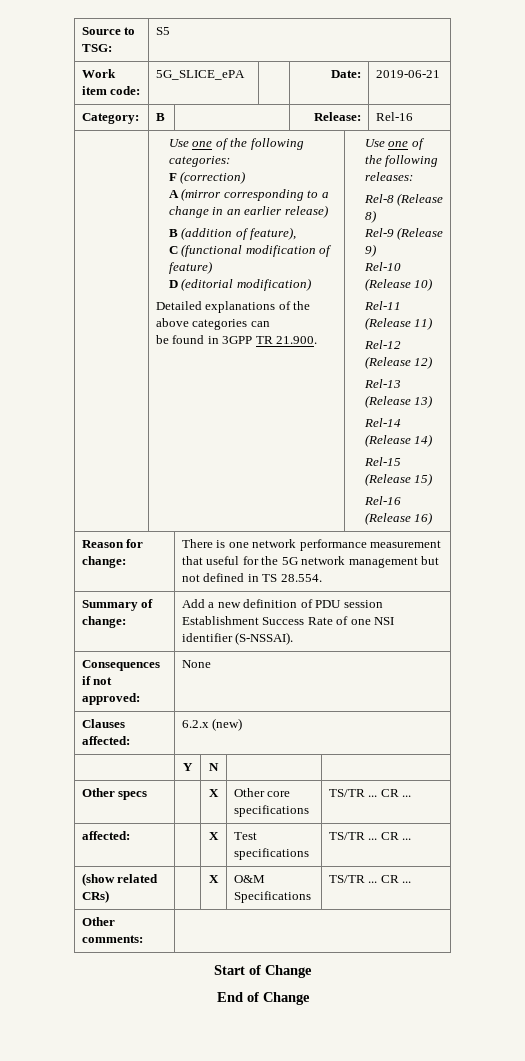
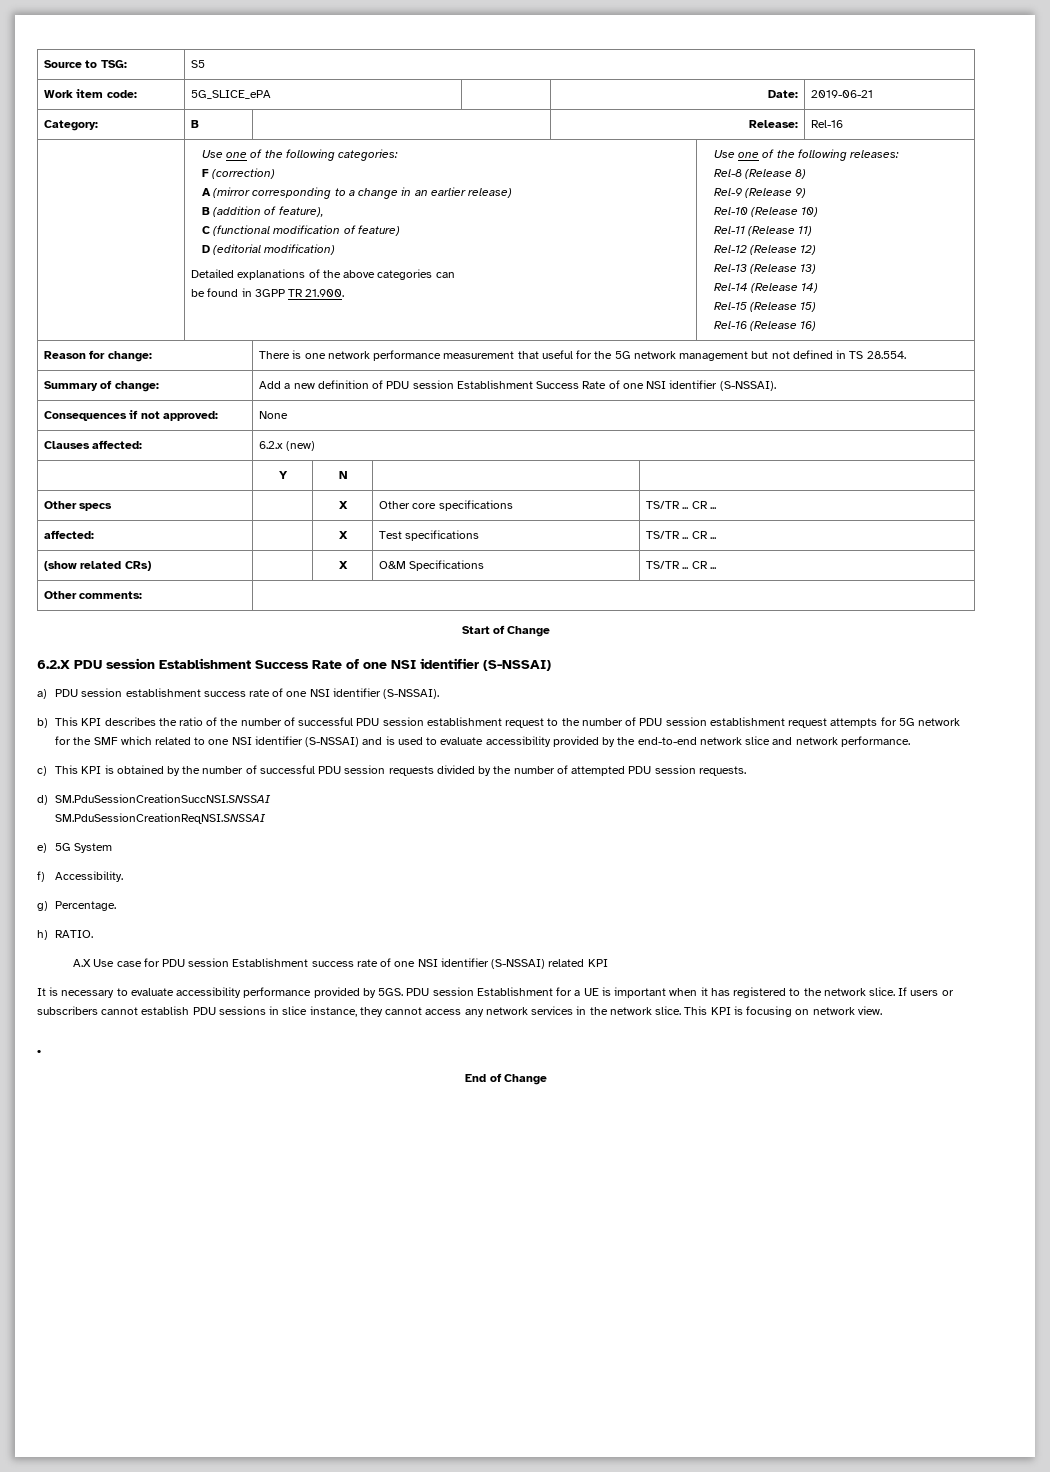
+ 6.2.X PDU session Establishment Success Rate of one NSI identifier (S-NSSAI)
+ a) PDU session establishment success rate of one NSI identifier (S-NSSAI).
+ b) This KPI describes the ratio of the number of successful PDU session establishment request to the number of PDU session establishment request attempts for 5G network for the SMF which related to one NSI identifier (S-NSSAI) and is used to evaluate accessibility provided by the end-to-end network slice and network performance.
+ c) This KPI is obtained by the number of successful PDU session requests divided by the number of attempted PDU session requests.
+ d) SM.PduSessionCreationSuccNSI.SNSSAI
+ SM.PduSessionCreationReqNSI.SNSSAI
+ e) 5G System
+ f) Accessibility.
+ g) Percentage.
+ h) RATIO.
+ A.X Use case for PDU session Establishment success rate of one NSI identifier (S-NSSAI) related KPI
+ It is necessary to evaluate accessibility performance provided by 5GS. PDU session Establishment for a UE is important when it has registered to the network slice. If users or subscribers cannot establish PDU sessions in slice instance, they cannot access any network services in the network slice. This KPI is focusing on network view.
+ .

